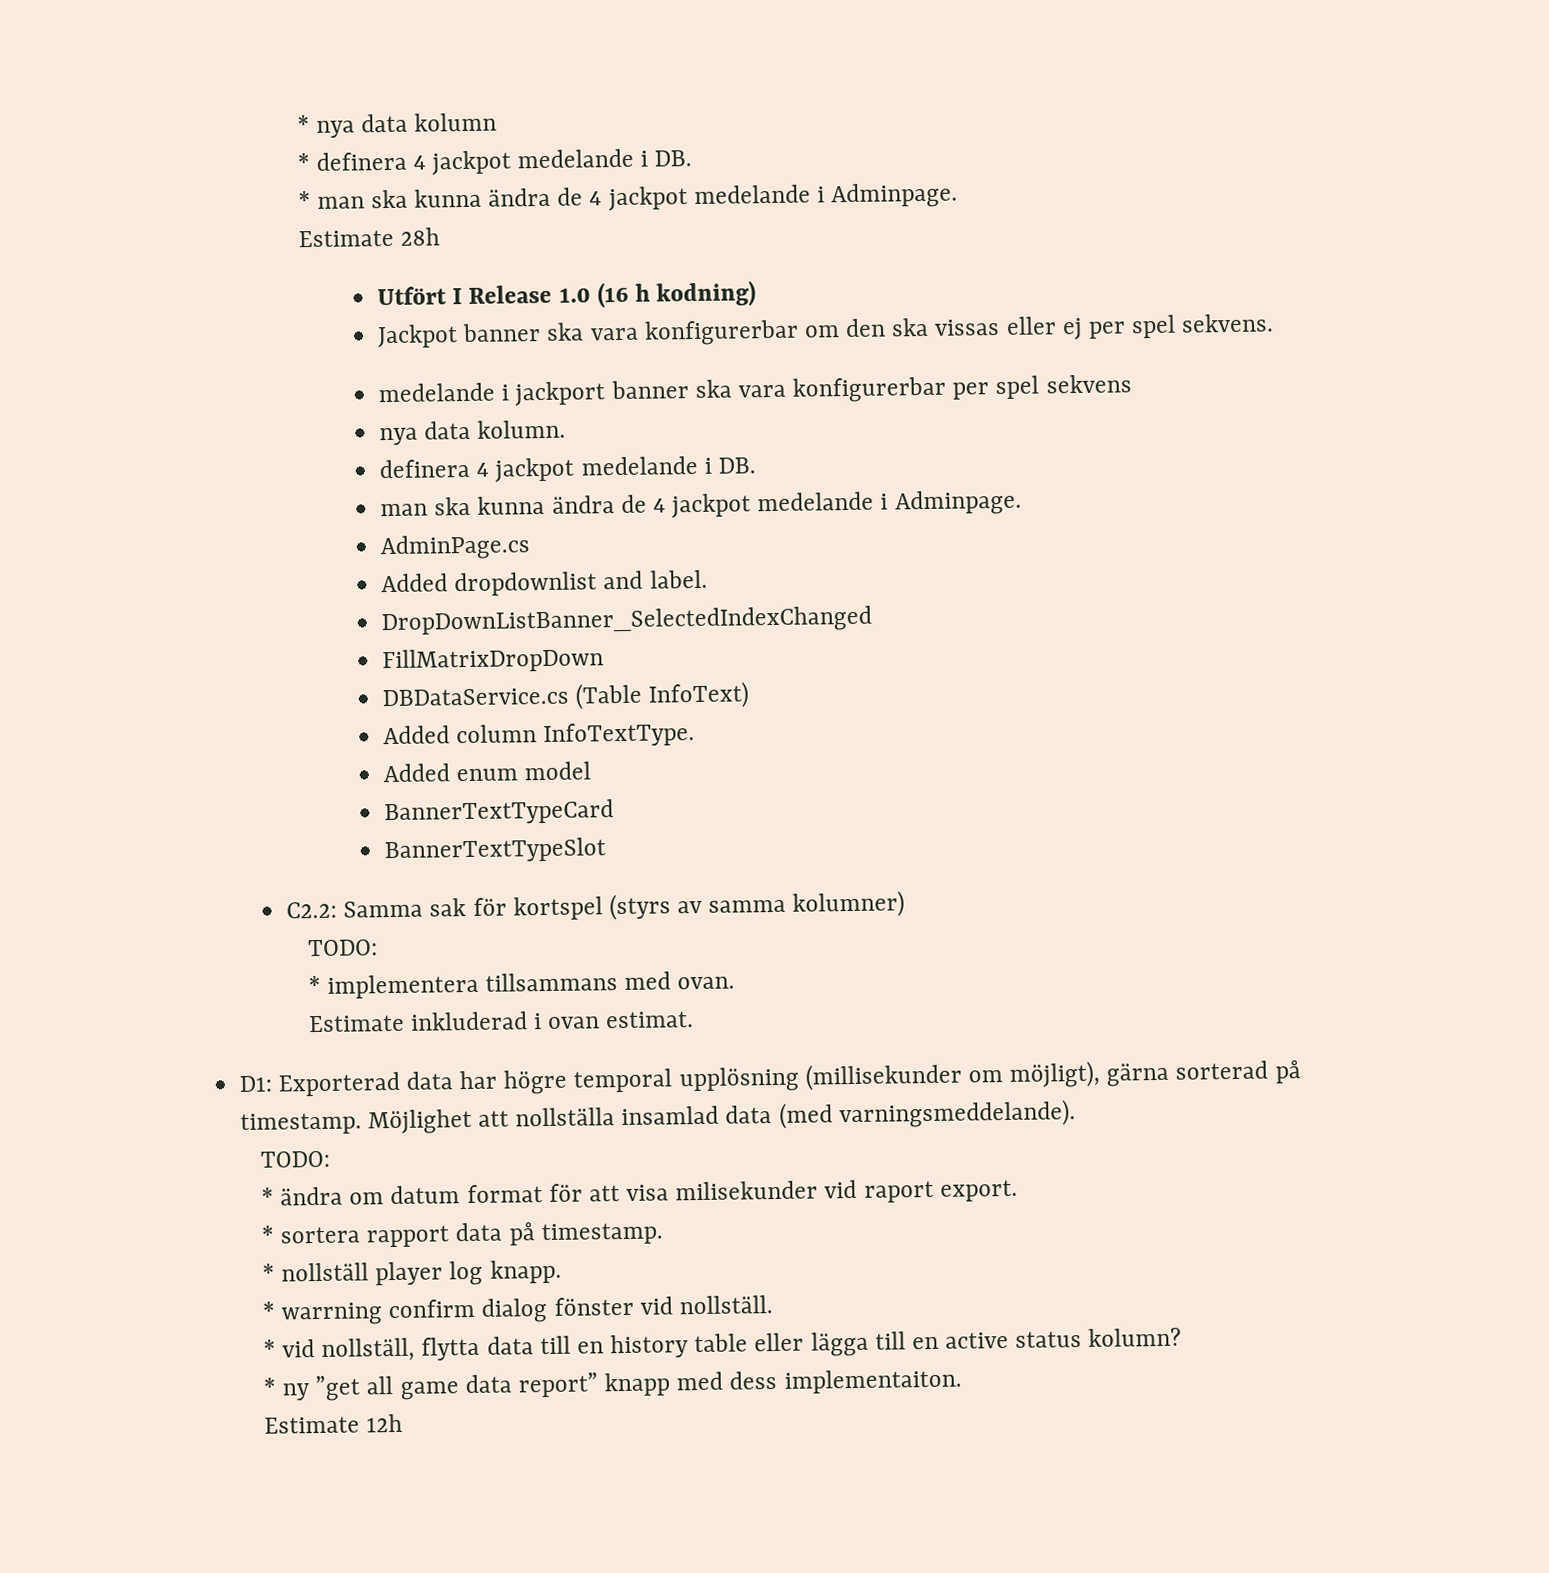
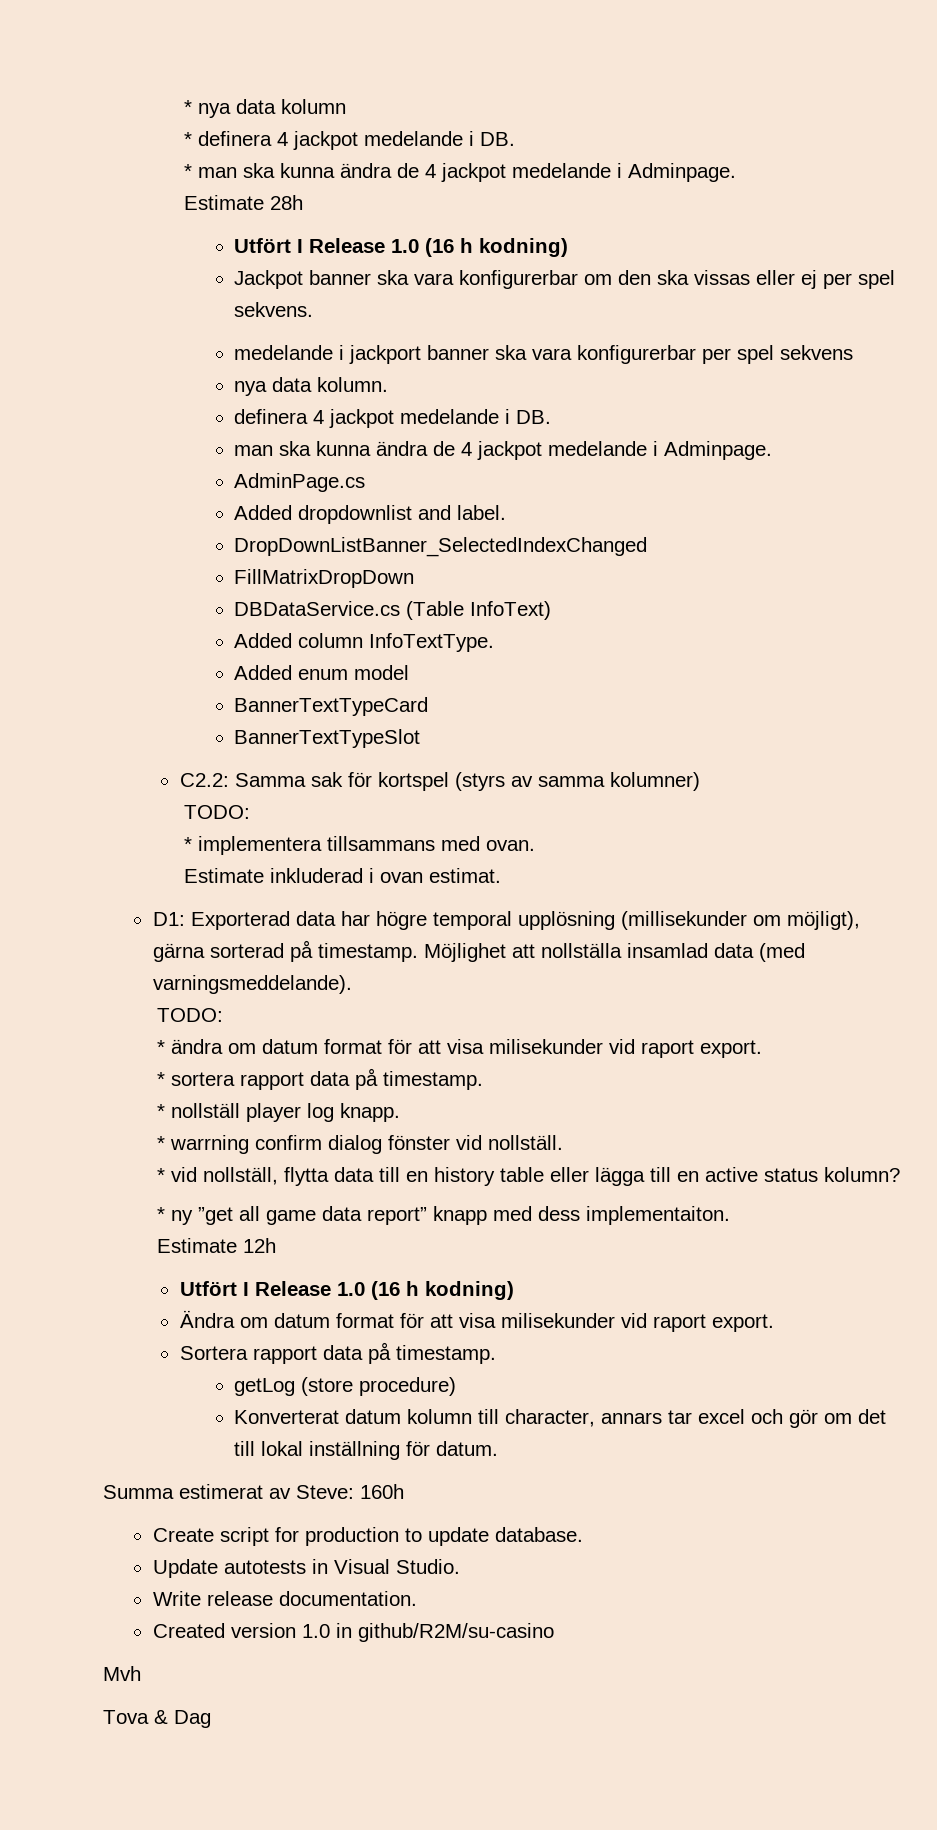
  Estimate 12h
+ Utfört I Release 1.0 (16 h kodning)
+ Ändra om datum format för att visa milisekunder vid raport export.
+ Sortera rapport data på timestamp.
+ getLog (store procedure)
+ Konverterat datum kolumn till character, annars tar excel och gör om det till lokal inställning för datum.
+ Summa estimerat av Steve: 160h
+ Create script for production to update database.
+ Update autotests in Visual Studio.
+ Write release documentation.
+ Created version 1.0 in github/R2M/su-casino
+ Mvh
+ Tova & Dag

